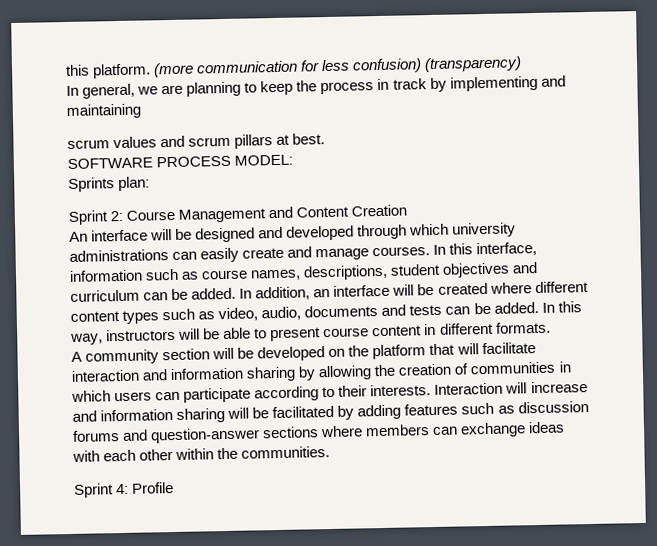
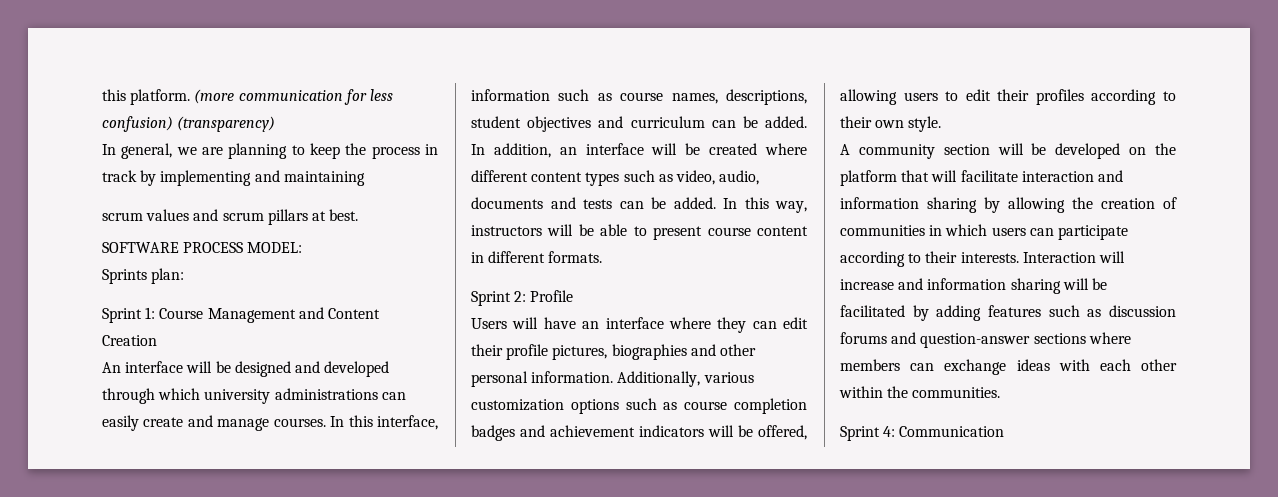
- Sprint 2: Course Management and Content Creation
+ Sprint 1: Course Management and Content Creation
+ Sprint 2: Profile
+ Users will have an interface where they can edit their profile pictures, biographies and other personal information. Additionally, various customization options such as course completion badges and achievement indicators will be offered, allowing users to edit their profiles according to their own style.
- Sprint 4: Profile
+ Sprint 4: Communication

